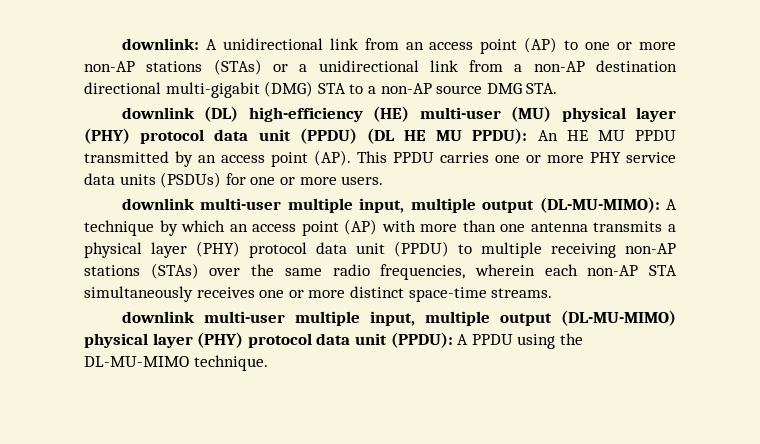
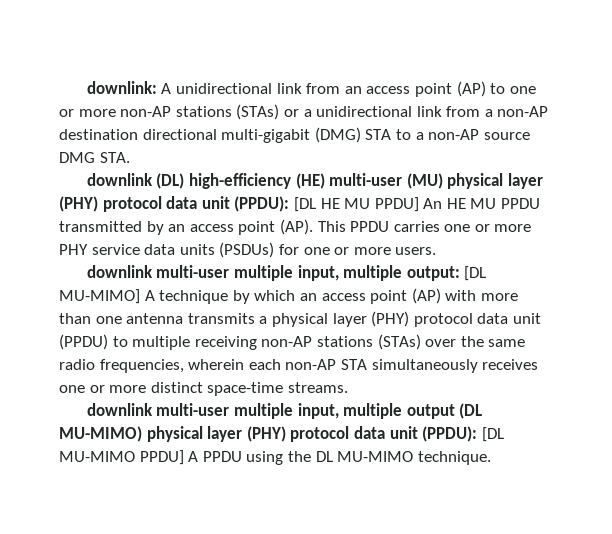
- downlink (DL) high-efficiency (HE) multi-user (MU) physical layer (PHY) protocol data unit (PPDU) (DL HE MU PPDU): An HE MU PPDU transmitted by an access point (AP). This PPDU carries one or more PHY service data units (PSDUs) for one or more users.
+ downlink (DL) high-efficiency (HE) multi-user (MU) physical layer (PHY) protocol data unit (PPDU): [DL HE MU PPDU] An HE MU PPDU transmitted by an access point (AP). This PPDU carries one or more PHY service data units (PSDUs) for one or more users.
- downlink multi-user multiple input, multiple output (DL-MU-MIMO): A technique by which an access point (AP) with more than one antenna transmits a physical layer (PHY) protocol data unit (PPDU) to multiple receiving non-AP stations (STAs) over the same radio frequencies, wherein each non-AP STA simultaneously receives one or more distinct space-time streams.
+ downlink multi-user multiple input, multiple output: [DL MU-MIMO] A technique by which an access point (AP) with more than one antenna transmits a physical layer (PHY) protocol data unit (PPDU) to multiple receiving non-AP stations (STAs) over the same radio frequencies, wherein each non-AP STA simultaneously receives one or more distinct space-time streams.
- downlink multi-user multiple input, multiple output (DL-MU-MIMO) physical layer (PHY) protocol data unit (PPDU): A PPDU using the DL-MU-MIMO technique.
+ downlink multi-user multiple input, multiple output (DL MU-MIMO) physical layer (PHY) protocol data unit (PPDU): [DL MU-MIMO PPDU] A PPDU using the DL MU-MIMO technique.

